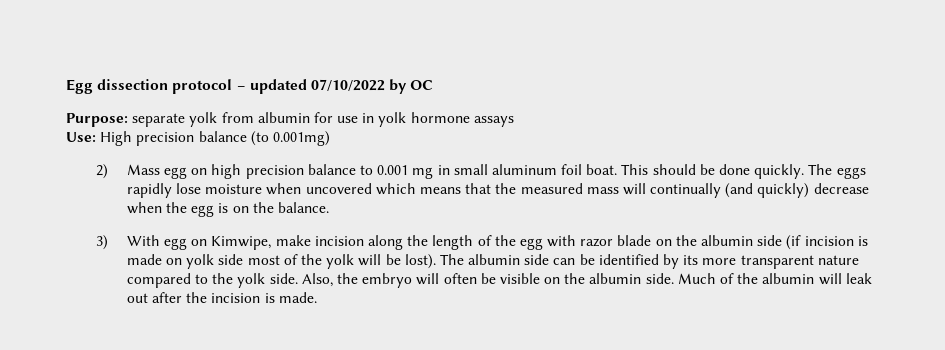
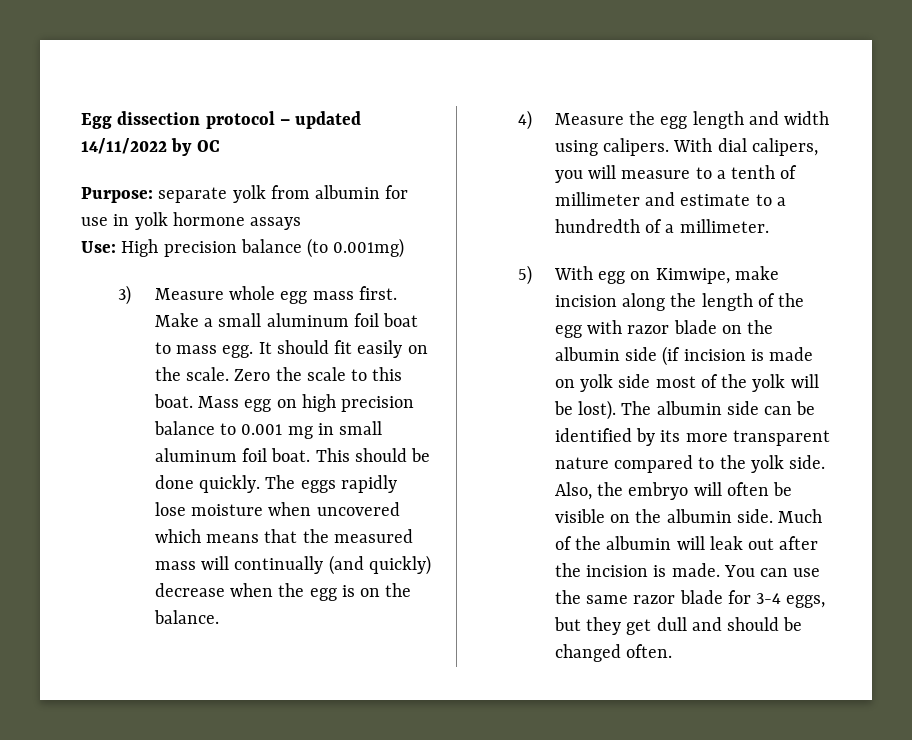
- Egg dissection protocol – updated 07/10/2022 by OC
+ Egg dissection protocol – updated 14/11/2022 by OC
- 2) Mass egg on high precision balance to 0.001 mg in small aluminum foil boat.
+ 3) Measure whole egg mass first. Make a small aluminum foil boat to mass egg. It should fit easily on the scale. Zero the scale to this boat. Mass egg on high precision balance to 0.001 mg in small aluminum foil boat.
- 3) With egg on Kimwipe, make incision along the length of the egg with razor blade on the albumin side (if incision is made on yolk side most of the yolk will be lost).
+ 4) Measure the egg length and width using calipers. With dial calipers, you will measure to a tenth of millimeter and estimate to a hundredth of a millimeter.
+ 5) With egg on Kimwipe, make incision along the length of the egg with razor blade on the albumin side (if incision is made on yolk side most of the yolk will be lost).
+ You can use the same razor blade for 3-4 eggs, but they get dull and should be changed often.

